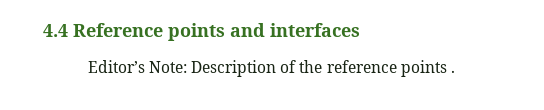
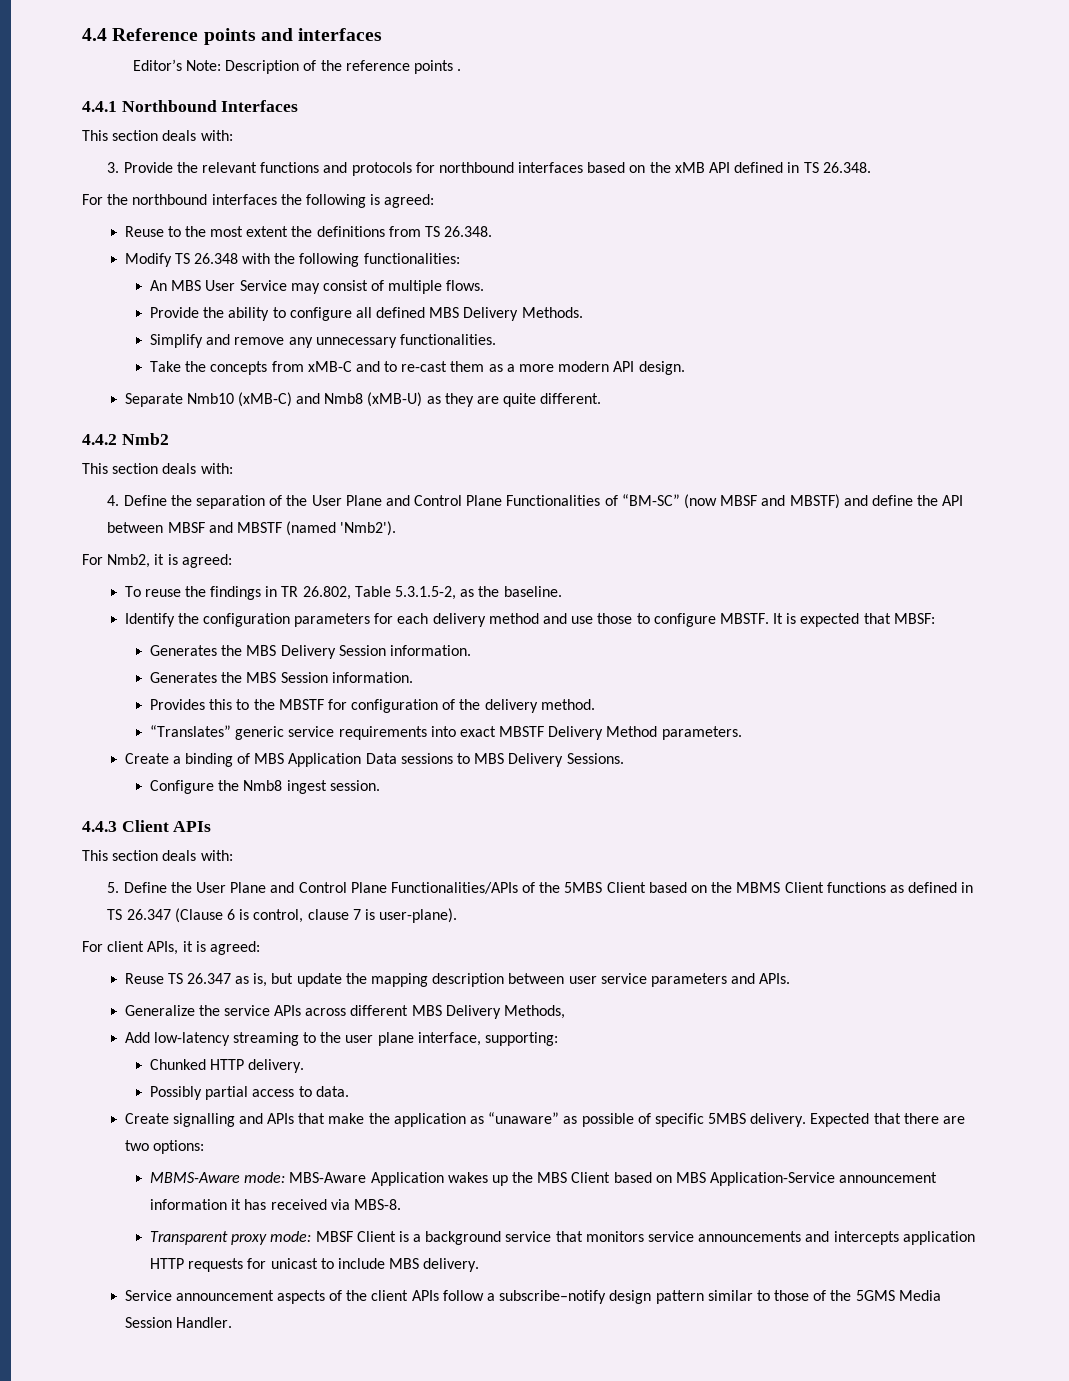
+ 4.4.1 Northbound Interfaces
+ This section deals with:
+ 3. Provide the relevant functions and protocols for northbound interfaces based on the xMB API defined in TS 26.348.
+ For the northbound interfaces the following is agreed:
+ Reuse to the most extent the definitions from TS 26.348.
+ Modify TS 26.348 with the following functionalities:
+ An MBS User Service may consist of multiple flows.
+ Provide the ability to configure all defined MBS Delivery Methods.
+ Simplify and remove any unnecessary functionalities.
+ Take the concepts from xMB-C and to re-cast them as a more modern API design.
+ Separate Nmb10 (xMB-C) and Nmb8 (xMB-U) as they are quite different.
+ 4.4.2 Nmb2
+ This section deals with:
+ 4. Define the separation of the User Plane and Control Plane Functionalities of “BM-SC” (now MBSF and MBSTF) and define the API between MBSF and MBSTF (named 'Nmb2').
+ For Nmb2, it is agreed:
+ To reuse the findings in TR 26.802, Table 5.3.1.5-2, as the baseline.
+ Identify the configuration parameters for each delivery method and use those to configure MBSTF. It is expected that MBSF:
+ Generates the MBS Delivery Session information.
+ Generates the MBS Session information.
+ Provides this to the MBSTF for configuration of the delivery method.
+ “Translates” generic service requirements into exact MBSTF Delivery Method parameters.
+ Create a binding of MBS Application Data sessions to MBS Delivery Sessions.
+ Configure the Nmb8 ingest session.
+ 4.4.3 Client APIs
+ This section deals with:
+ 5. Define the User Plane and Control Plane Functionalities/APIs of the 5MBS Client based on the MBMS Client functions as defined in TS 26.347 (Clause 6 is control, clause 7 is user-plane).
+ For client APIs, it is agreed:
+ Reuse TS 26.347 as is, but update the mapping description between user service parameters and APIs.
+ Generalize the service APIs across different MBS Delivery Methods,
+ Add low-latency streaming to the user plane interface, supporting:
+ Chunked HTTP delivery.
+ Possibly partial access to data.
+ Create signalling and APIs that make the application as “unaware” as possible of specific 5MBS delivery. Expected that there are two options:
+ MBMS-Aware mode: MBS-Aware Application wakes up the MBS Client based on MBS Application-Service announcement information it has received via MBS-8.
+ Transparent proxy mode: MBSF Client is a background service that monitors service announcements and intercepts application HTTP requests for unicast to include MBS delivery.
+ Service announcement aspects of the client APIs follow a subscribe–notify design pattern similar to those of the 5GMS Media Session Handler.

